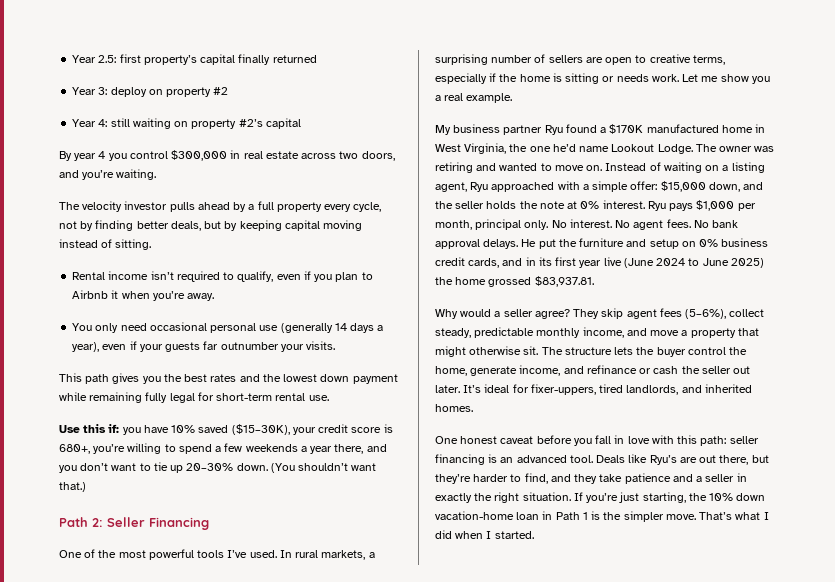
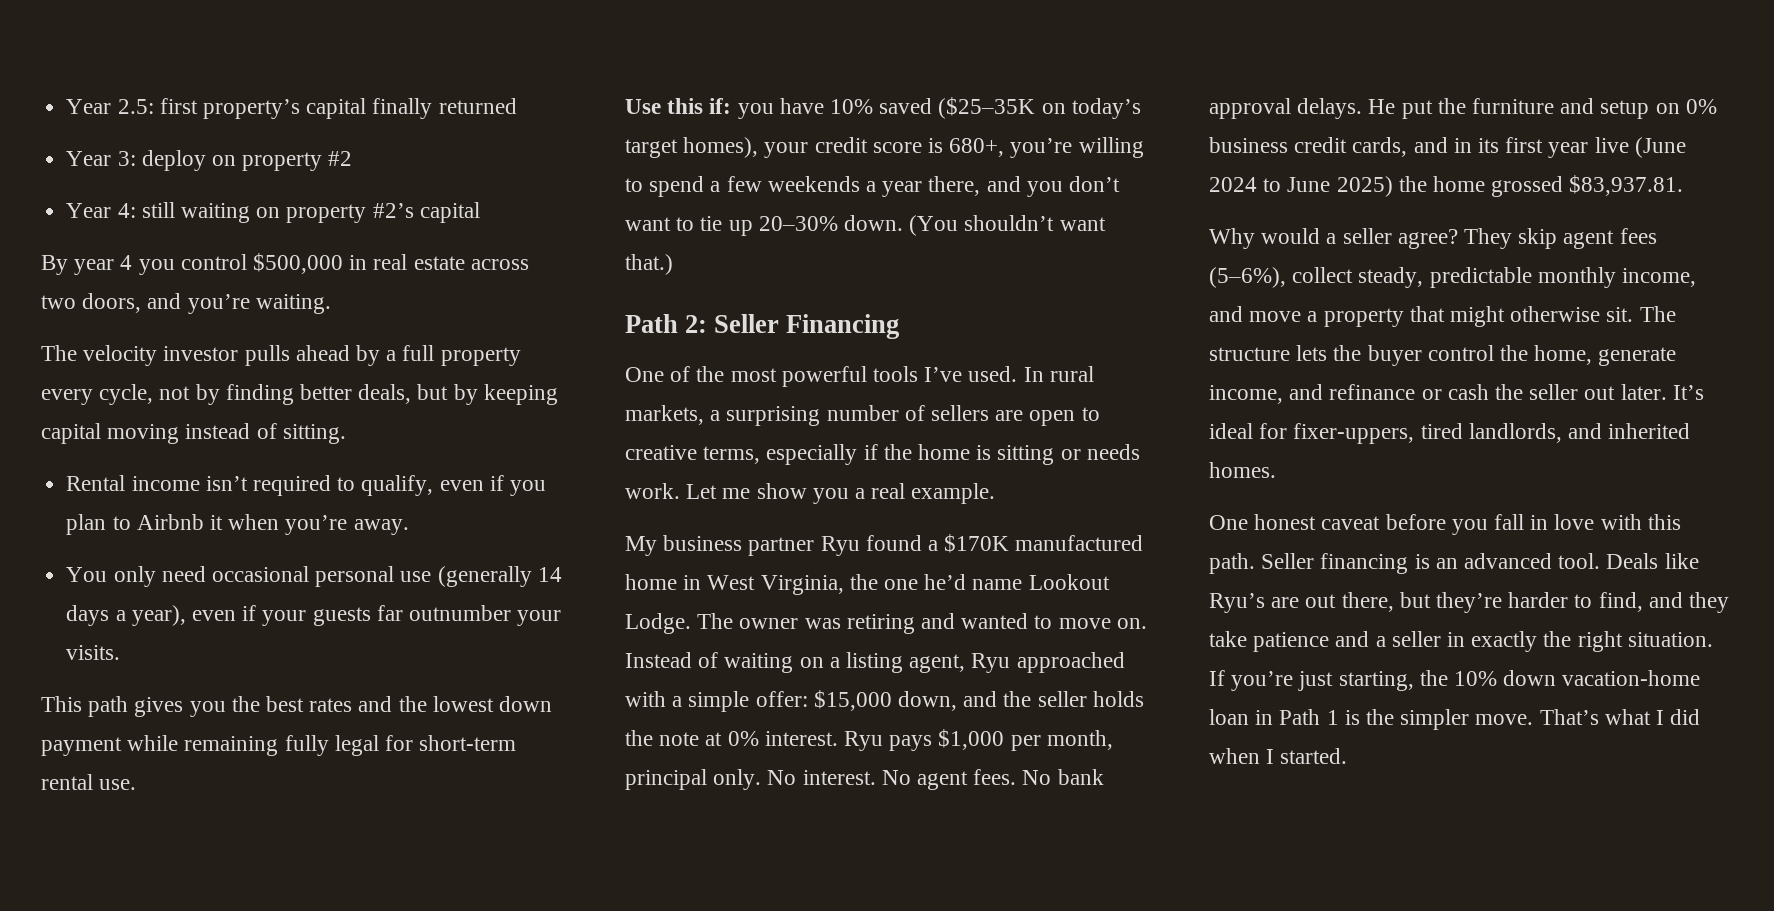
- By year 4 you control $300,000 in real estate across two doors, and you’re waiting.
+ By year 4 you control $500,000 in real estate across two doors, and you’re waiting.
- Use this if: you have 10% saved ($15–30K), your credit score is 680+, you’re willing to spend a few weekends a year there, and you don’t want to tie up 20–30% down.
+ Use this if: you have 10% saved ($25–35K on today’s target homes), your credit score is 680+, you’re willing to spend a few weekends a year there, and you don’t want to tie up 20–30% down.
- One honest caveat before you fall in love with this path: seller financing is an advanced tool.
+ One honest caveat before you fall in love with this path. Seller financing is an advanced tool.

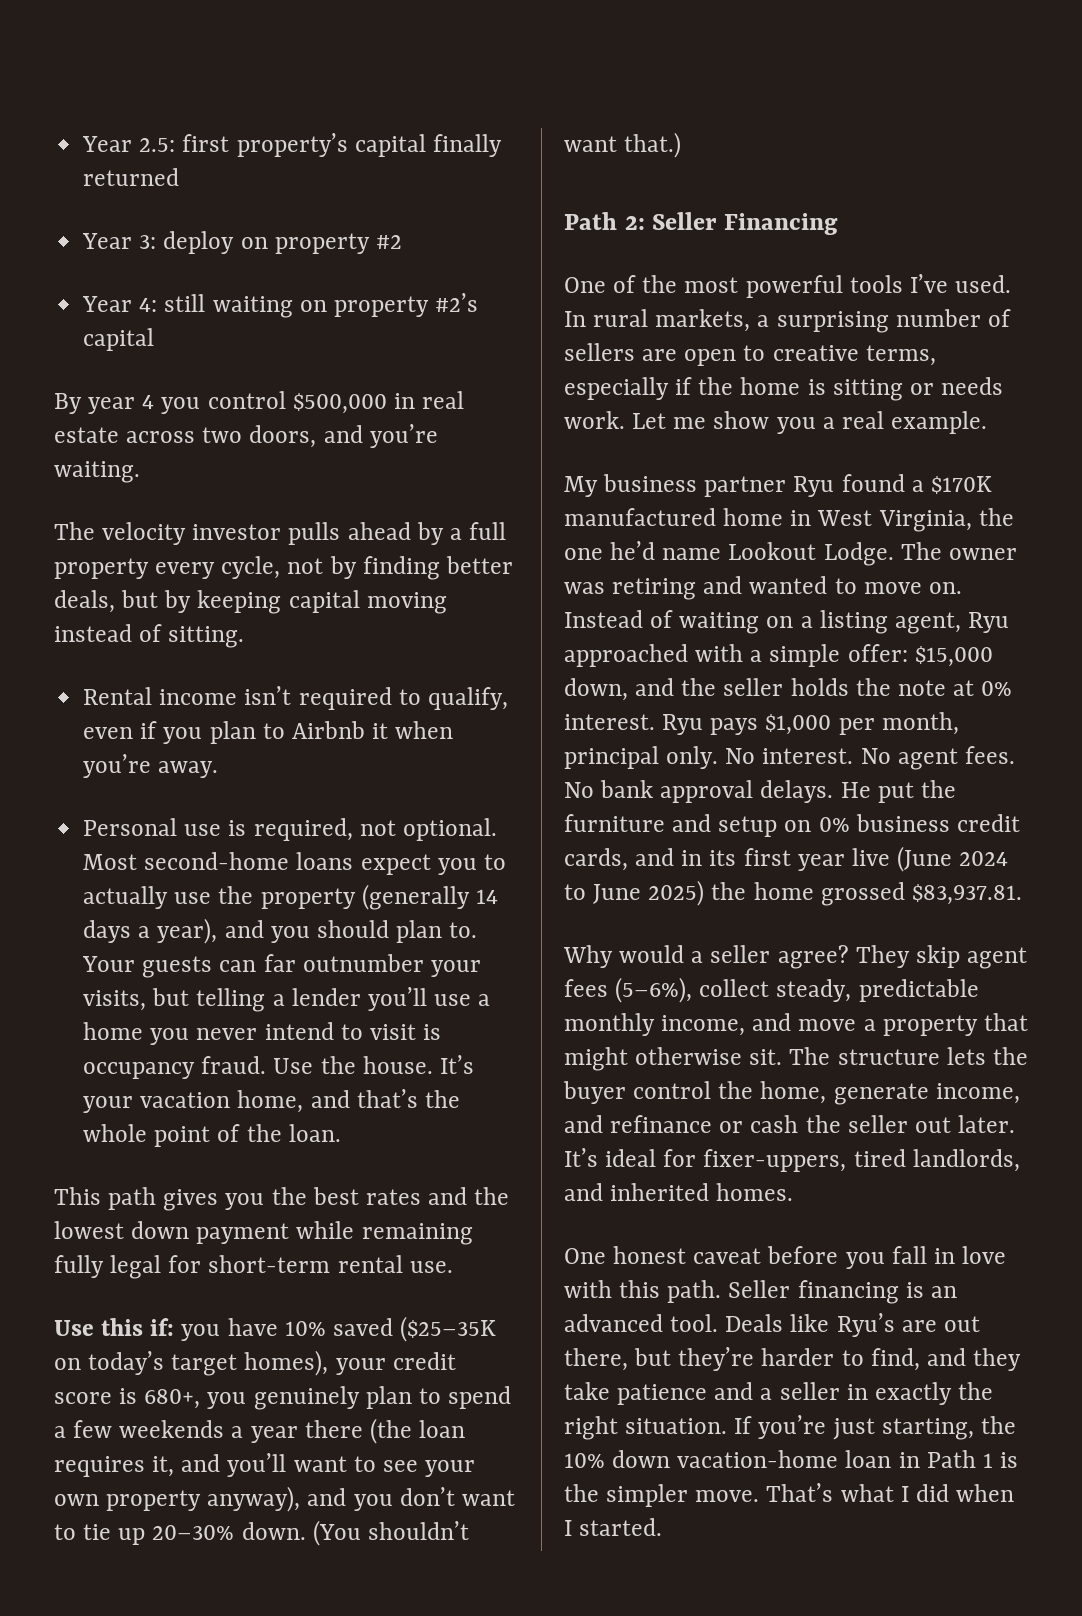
- You only need occasional personal use (generally 14 days a year), even if your guests far outnumber your visits.
+ Personal use is required, not optional. Most second-home loans expect you to actually use the property (generally 14 days a year), and you should plan to. Your guests can far outnumber your visits, but telling a lender you’ll use a home you never intend to visit is occupancy fraud. Use the house. It’s your vacation home, and that’s the whole point of the loan.
- Use this if: you have 10% saved ($25–35K on today’s target homes), your credit score is 680+, you’re willing to spend a few weekends a year there, and you don’t want to tie up 20–30% down.
+ Use this if: you have 10% saved ($25–35K on today’s target homes), your credit score is 680+, you genuinely plan to spend a few weekends a year there (the loan requires it, and you’ll want to see your own property anyway), and you don’t want to tie up 20–30% down.

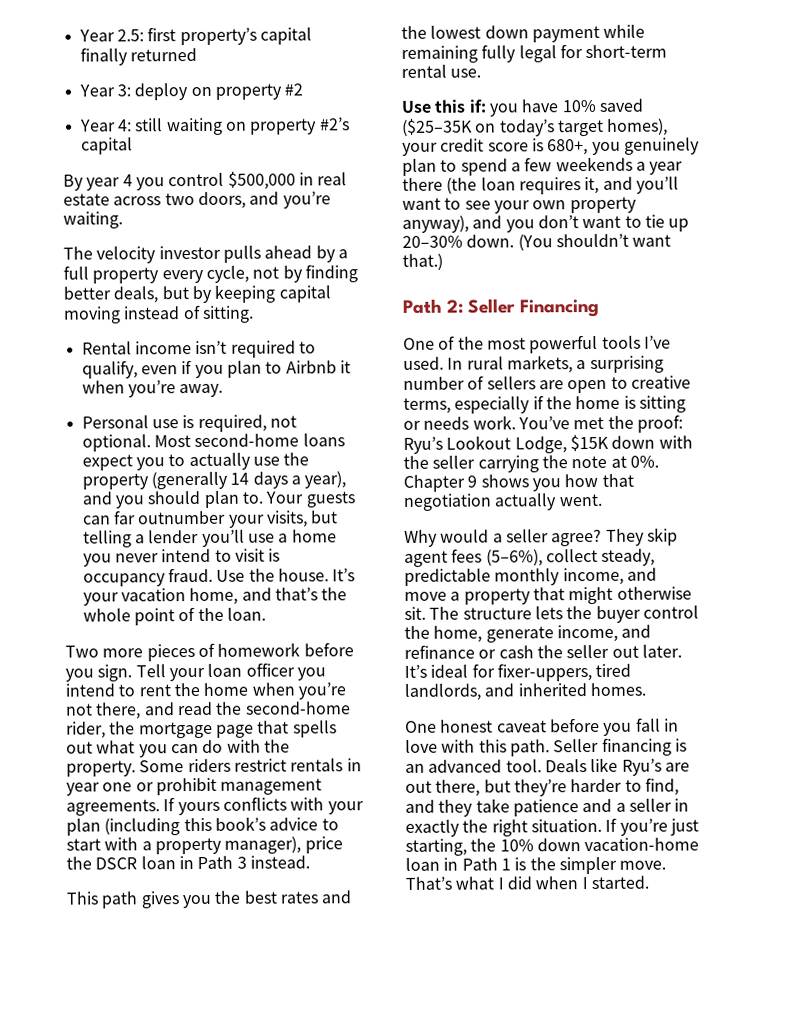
+ Two more pieces of homework before you sign. Tell your loan officer you intend to rent the home when you’re not there, and read the second-home rider, the mortgage page that spells out what you can do with the property. Some riders restrict rentals in year one or prohibit management agreements. If yours conflicts with your plan (including this book’s advice to start with a property manager), price the DSCR loan in Path 3 instead.
- Let me show you a real example.
- My business partner Ryu found a $170K manufactured home in West Virginia, the one he’d name Lookout Lodge. The owner was retiring and wanted to move on. Instead of waiting on a listing agent, Ryu approached with a simple offer: $15,000 down, and the seller holds the note at 0% interest. Ryu pays $1,000 per month, principal only. No interest. No agent fees. No bank approval delays. He put the furniture and setup on 0% business credit cards, and in its first year live (June 2024 to June 2025) the home grossed $83,937.81.
+ You’ve met the proof: Ryu’s Lookout Lodge, $15K down with the seller carrying the note at 0%. Chapter 9 shows you how that negotiation actually went.

